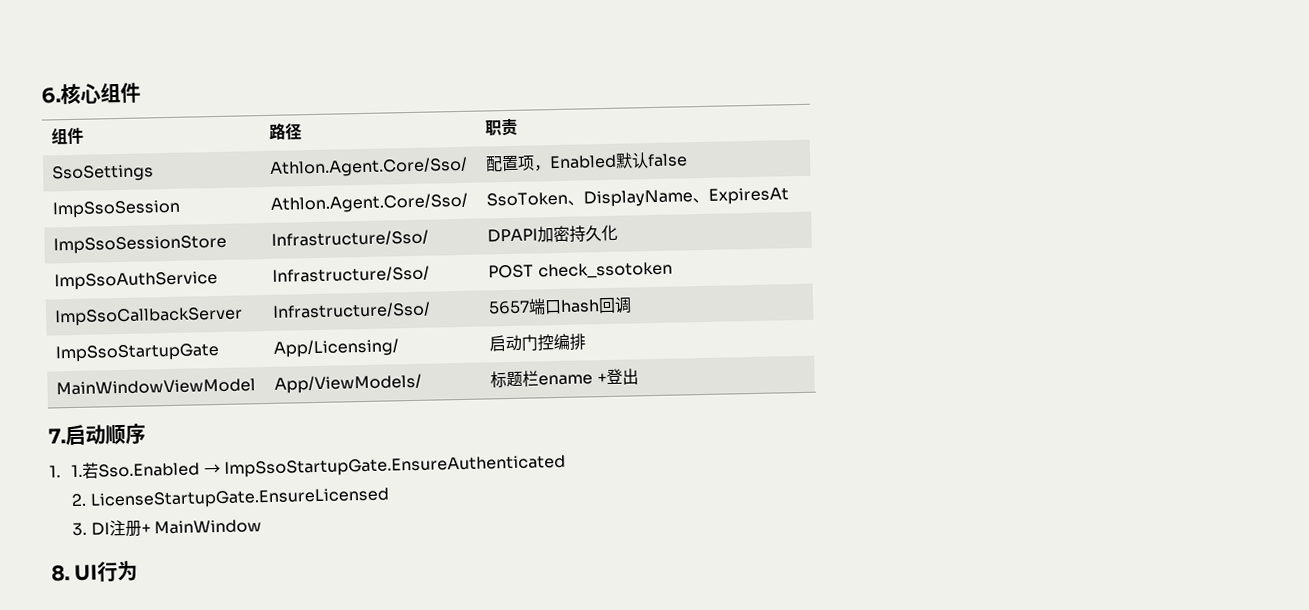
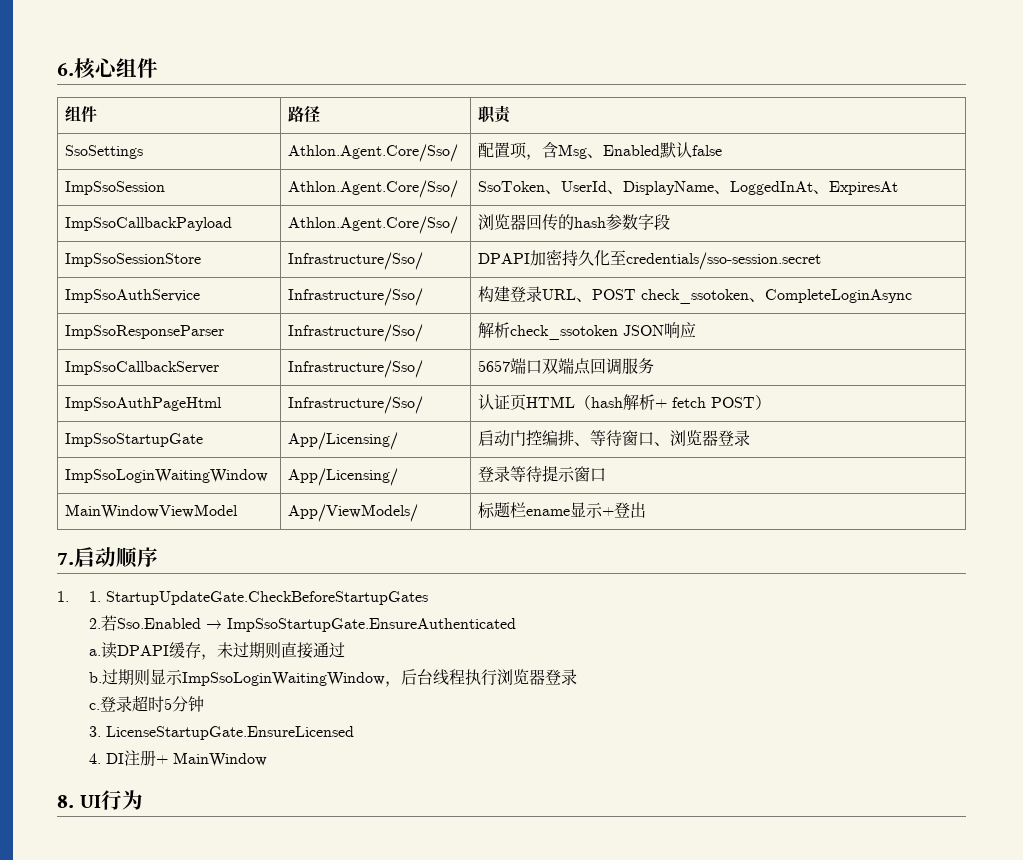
- SsoSettings | Athlon.Agent.Core/Sso/ | 配置项，Enabled默认false
+ SsoSettings | Athlon.Agent.Core/Sso/ | 配置项，含Msg、Enabled默认false
- ImpSsoSession | Athlon.Agent.Core/Sso/ | SsoToken、DisplayName、ExpiresAt
+ ImpSsoSession | Athlon.Agent.Core/Sso/ | SsoToken、UserId、DisplayName、LoggedInAt、ExpiresAt
+ ImpSsoCallbackPayload | Athlon.Agent.Core/Sso/ | 浏览器回传的hash参数字段
- ImpSsoSessionStore | Infrastructure/Sso/ | DPAPI加密持久化
+ ImpSsoSessionStore | Infrastructure/Sso/ | DPAPI加密持久化至credentials/sso-session.secret
- ImpSsoAuthService | Infrastructure/Sso/ | POST check_ssotoken
+ ImpSsoAuthService | Infrastructure/Sso/ | 构建登录URL、POST check_ssotoken、CompleteLoginAsync
+ ImpSsoResponseParser | Infrastructure/Sso/ | 解析check_ssotoken JSON响应
- ImpSsoCallbackServer | Infrastructure/Sso/ | 5657端口hash回调
+ ImpSsoCallbackServer | Infrastructure/Sso/ | 5657端口双端点回调服务
+ ImpSsoAuthPageHtml | Infrastructure/Sso/ | 认证页HTML（hash解析+ fetch POST）
- ImpSsoStartupGate | App/Licensing/ | 启动门控编排
+ ImpSsoStartupGate | App/Licensing/ | 启动门控编排、等待窗口、浏览器登录
+ ImpSsoLoginWaitingWindow | App/Licensing/ | 登录等待提示窗口
- MainWindowViewModel | App/ViewModels/ | 标题栏ename +登出
+ MainWindowViewModel | App/ViewModels/ | 标题栏ename显示+登出
- 1. 1.若Sso.Enabled → ImpSsoStartupGate.EnsureAuthenticated
+ 1. 1. StartupUpdateGate.CheckBeforeStartupGates
+ 2.若Sso.Enabled → ImpSsoStartupGate.EnsureAuthenticated
- 2. LicenseStartupGate.EnsureLicensed
+ a.读DPAPI缓存，未过期则直接通过
+ b.过期则显示ImpSsoLoginWaitingWindow，后台线程执行浏览器登录
+ c.登录超时5分钟
+ 3. LicenseStartupGate.EnsureLicensed
- 3. DI注册+ MainWindow
+ 4. DI注册+ MainWindow

